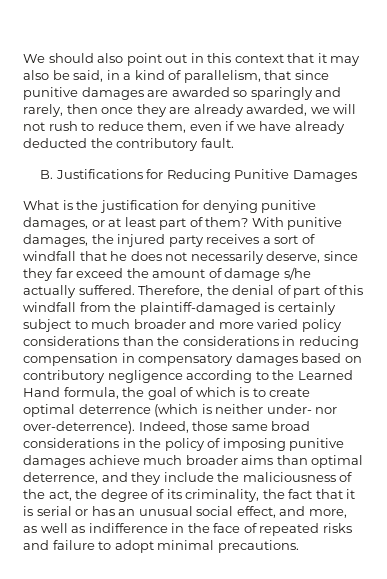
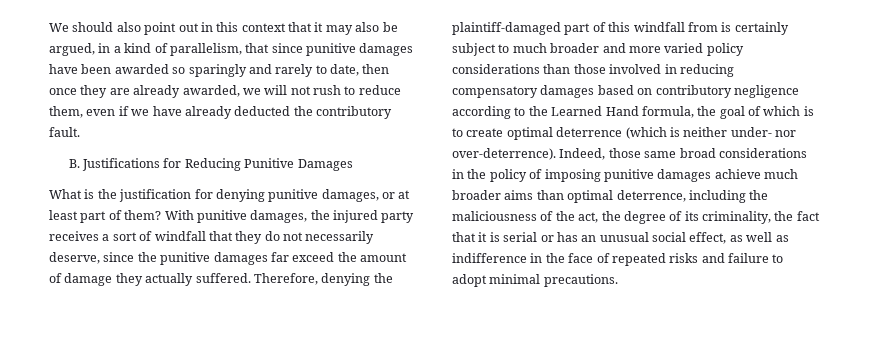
- We should also point out in this context that it may also be said, in a kind of parallelism, that since punitive damages are awarded so sparingly and rarely, then once they are already awarded, we will not rush to reduce them, even if we have already deducted the contributory fault.
+ We should also point out in this context that it may also be argued, in a kind of parallelism, that since punitive damages have been awarded so sparingly and rarely to date, then once they are already awarded, we will not rush to reduce them, even if we have already deducted the contributory fault.
- With punitive damages, the injured party receives a sort of windfall that he does not necessarily deserve, since they far exceed the amount of damage s/he actually suffered.
+ With punitive damages, the injured party receives a sort of windfall that they do not necessarily deserve, since the punitive damages far exceed the amount of damage they actually suffered.
- Therefore, the denial of part of this windfall from the plaintiff-damaged is certainly subject to much broader and more varied policy considerations than the considerations in reducing compensation in compensatory damages based on contributory negligence according to the Learned Hand formula, the goal of which is to create optimal deterrence (which is neither under- nor over-deterrence).
+ Therefore, denying the plaintiff-damaged part of this windfall from is certainly subject to much broader and more varied policy considerations than those involved in reducing compensatory damages based on contributory negligence according to the Learned Hand formula, the goal of which is to create optimal deterrence (which is neither under- nor over-deterrence).
- Indeed, those same broad considerations in the policy of imposing punitive damages achieve much broader aims than optimal deterrence, and they include the maliciousness of the act, the degree of its criminality, the fact that it is serial or has an unusual social effect, and more, as well as indifference in the face of repeated risks and failure to adopt minimal precautions.
+ Indeed, those same broad considerations in the policy of imposing punitive damages achieve much broader aims than optimal deterrence, including the maliciousness of the act, the degree of its criminality, the fact that it is serial or has an unusual social effect, as well as indifference in the face of repeated risks and failure to adopt minimal precautions.

